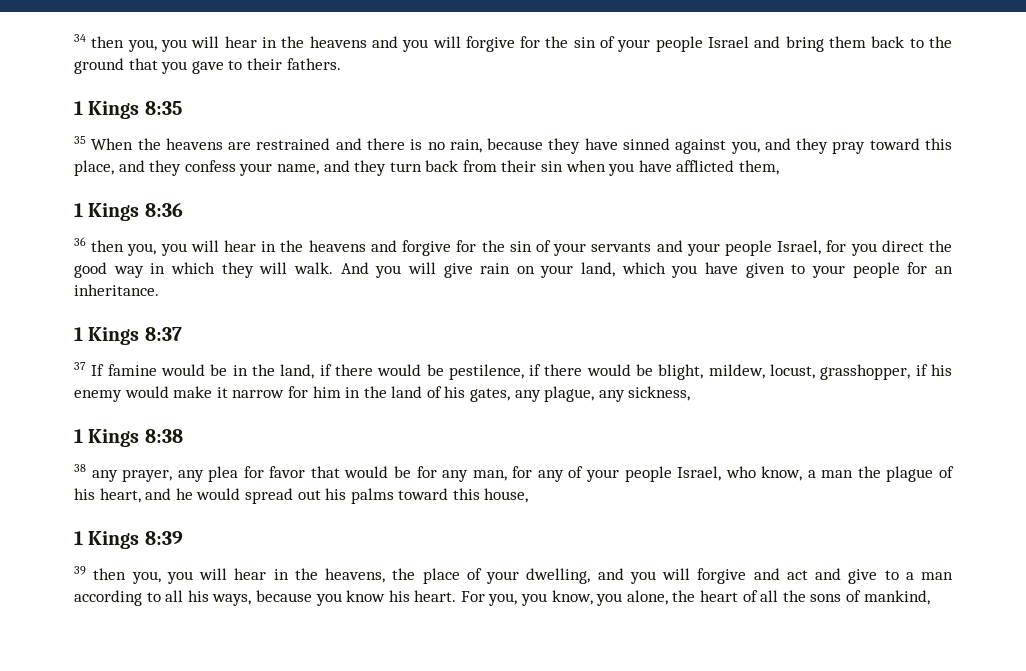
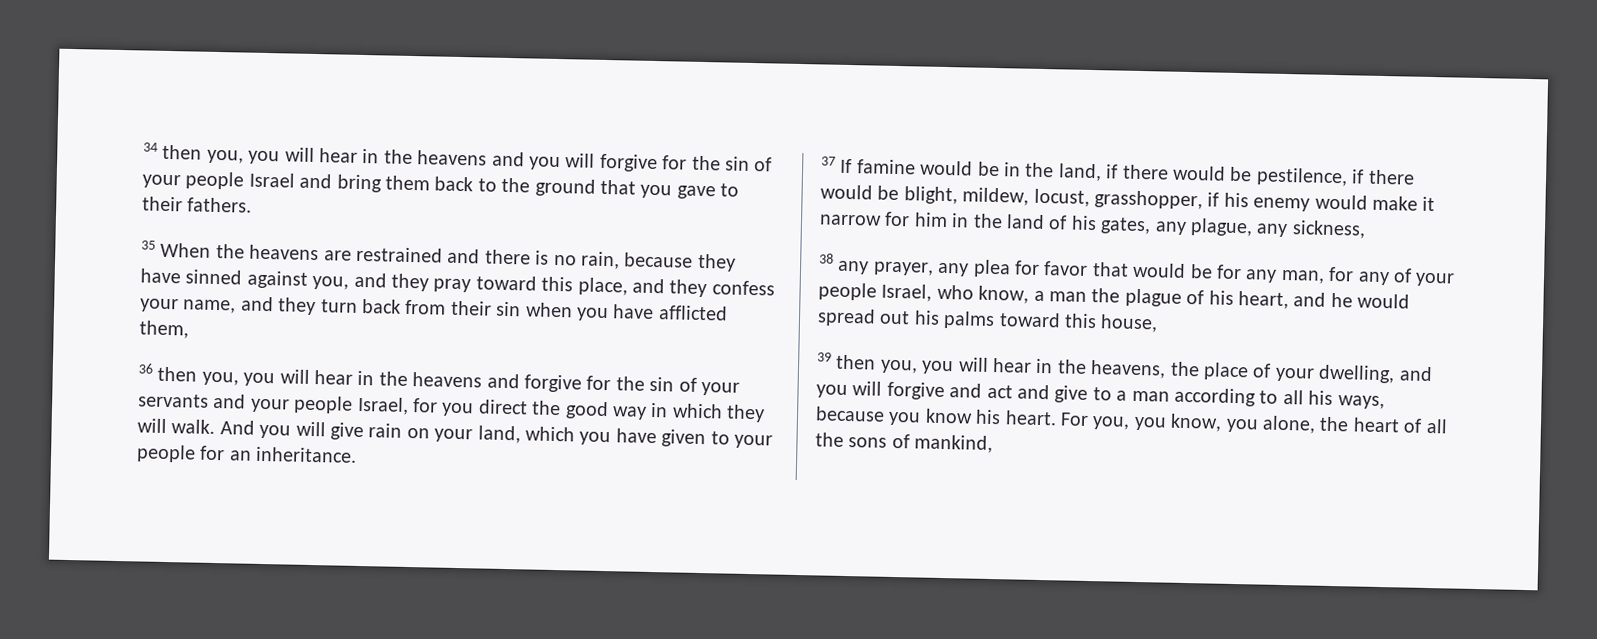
- 1 Kings 8:35
- 1 Kings 8:36
- 1 Kings 8:37
- 1 Kings 8:38
- 1 Kings 8:39

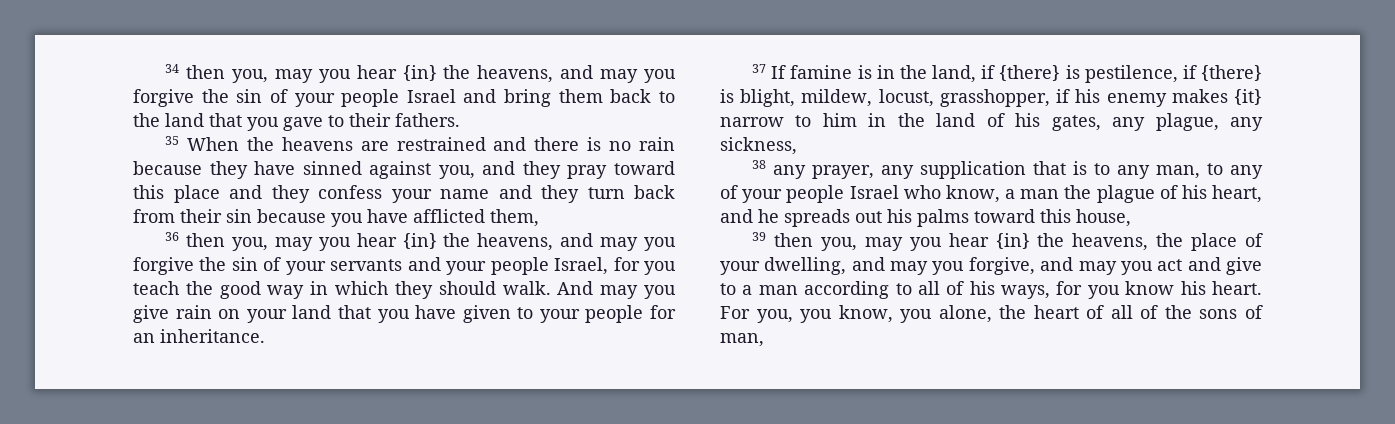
- 34 then you, you will hear in the heavens and you will forgive for the sin of your people Israel and bring them back to the ground that you gave to their fathers.
+ 34 then you, may you hear {in} the heavens, and may you forgive the sin of your people Israel and bring them back to the land that you gave to their fathers.
- 35 When the heavens are restrained and there is no rain, because they have sinned against you, and they pray toward this place, and they confess your name, and they turn back from their sin when you have afflicted them,
+ 35 When the heavens are restrained and there is no rain because they have sinned against you, and they pray toward this place and they confess your name and they turn back from their sin because you have afflicted them,
- 36 then you, you will hear in the heavens and forgive for the sin of your servants and your people Israel, for you direct the good way in which they will walk.
+ 36 then you, may you hear {in} the heavens, and may you forgive the sin of your servants and your people Israel, for you teach the good way in which they should walk.
- And you will give rain on your land, which you have given to your people for an inheritance.
+ And may you give rain on your land that you have given to your people for an inheritance.
- 37 If famine would be in the land, if there would be pestilence, if there would be blight, mildew, locust, grasshopper, if his enemy would make it narrow for him in the land of his gates, any plague, any sickness,
+ 37 If famine is in the land, if {there} is pestilence, if {there} is blight, mildew, locust, grasshopper, if his enemy makes {it} narrow to him in the land of his gates, any plague, any sickness,
- 38 any prayer, any plea for favor that would be for any man, for any of your people Israel, who know, a man the plague of his heart, and he would spread out his palms toward this house,
+ 38 any prayer, any supplication that is to any man, to any of your people Israel who know, a man the plague of his heart, and he spreads out his palms toward this house,
- 39 then you, you will hear in the heavens, the place of your dwelling, and you will forgive and act and give to a man according to all his ways, because you know his heart.
+ 39 then you, may you hear {in} the heavens, the place of your dwelling, and may you forgive, and may you act and give to a man according to all of his ways, for you know his heart.
- For you, you know, you alone, the heart of all the sons of mankind,
+ For you, you know, you alone, the heart of all of the sons of man,

